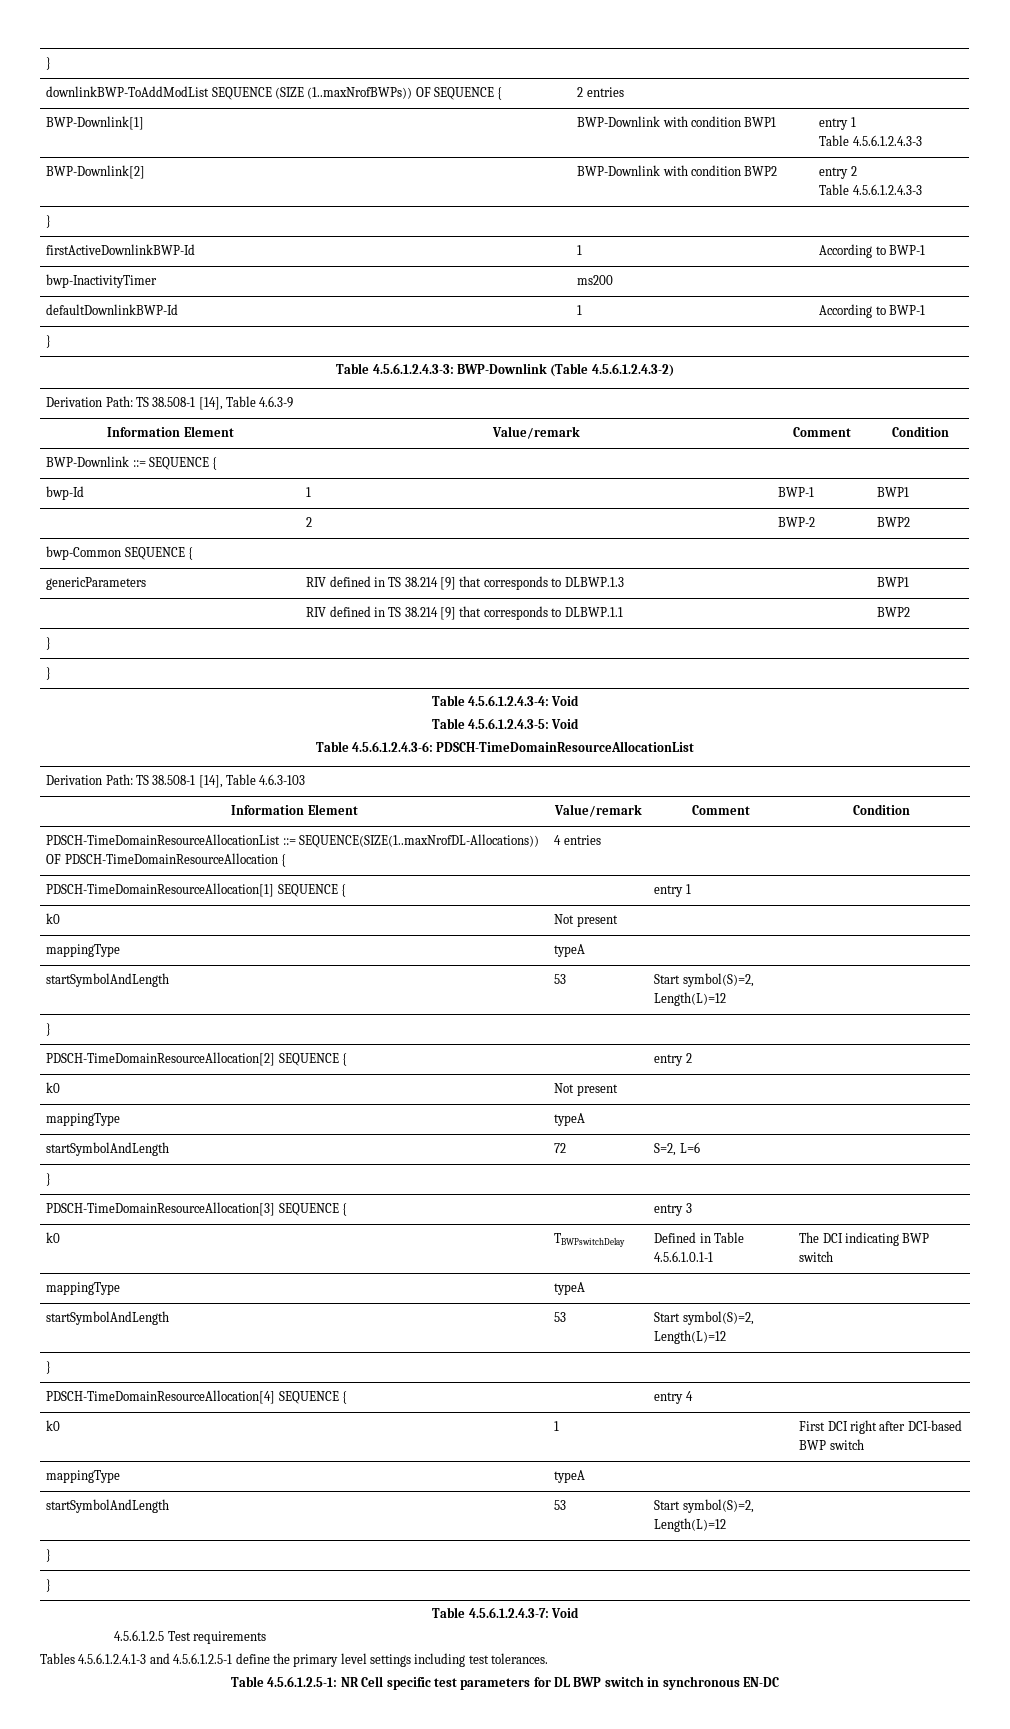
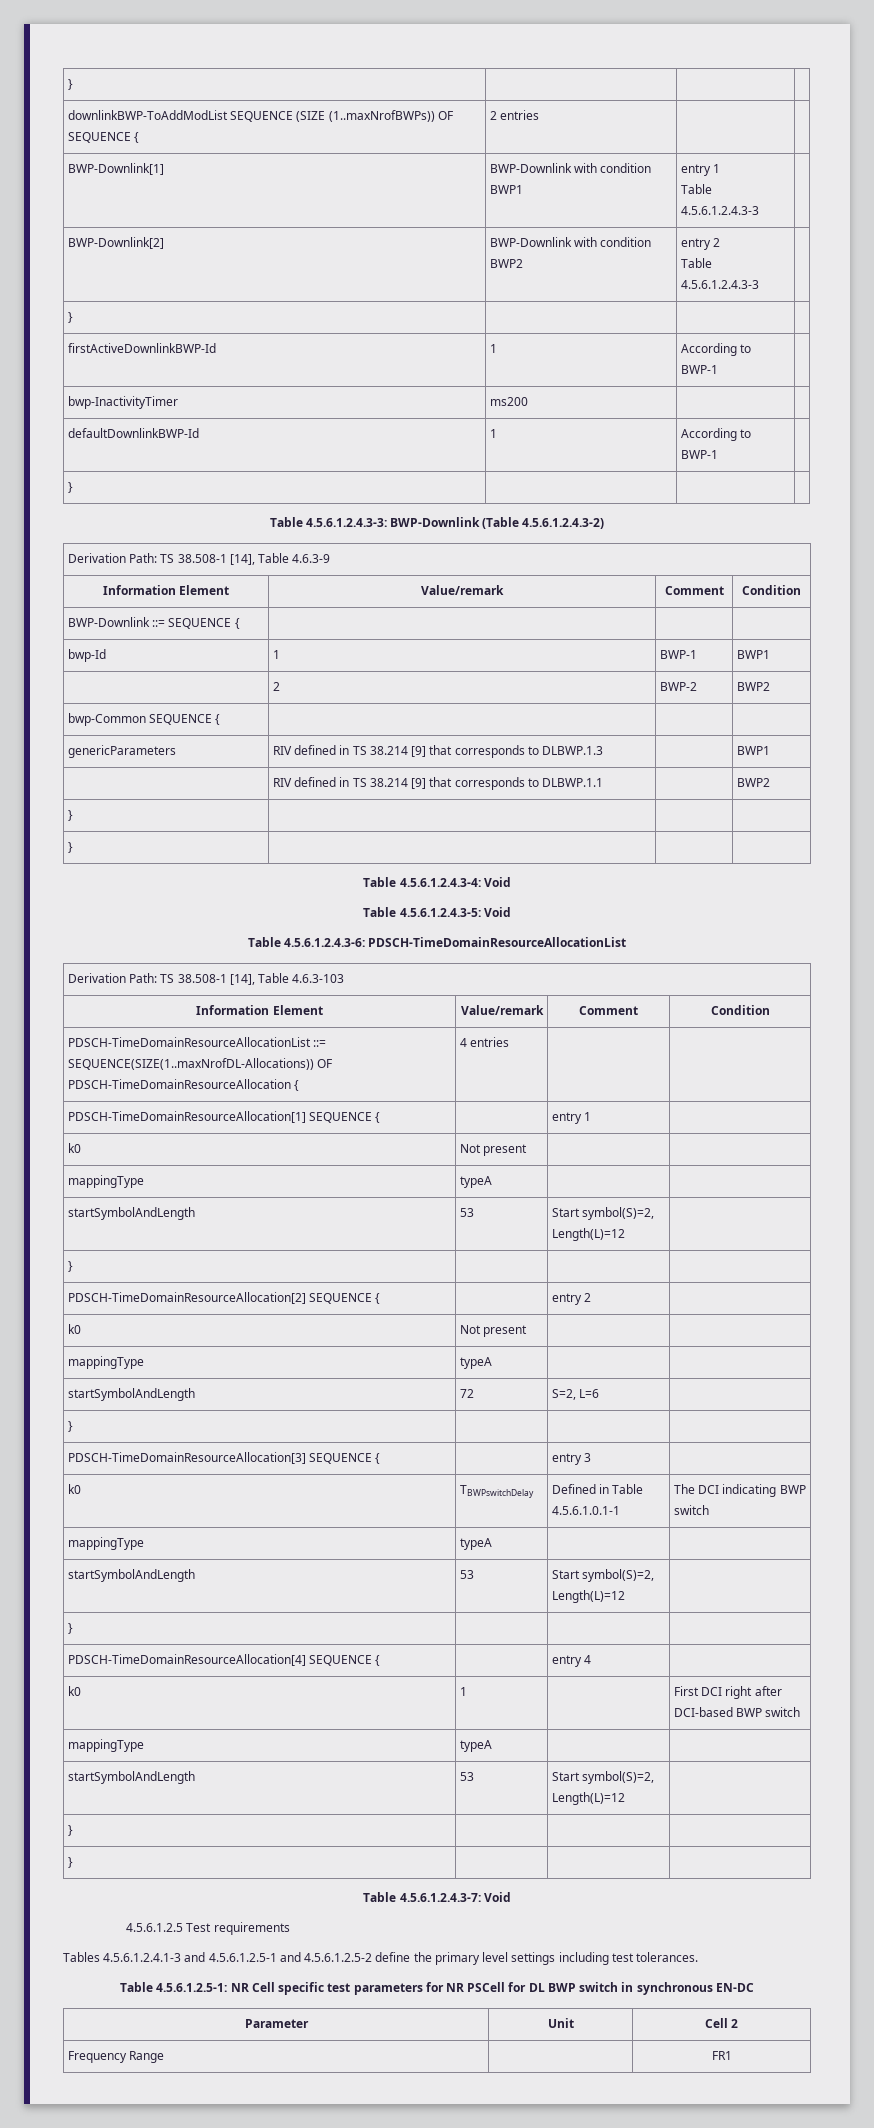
- Tables 4.5.6.1.2.4.1-3 and 4.5.6.1.2.5-1 define the primary level settings including test tolerances.
+ Tables 4.5.6.1.2.4.1-3 and 4.5.6.1.2.5-1 and 4.5.6.1.2.5-2 define the primary level settings including test tolerances.
- Table 4.5.6.1.2.5-1: NR Cell specific test parameters for DL BWP switch in synchronous EN-DC
+ Table 4.5.6.1.2.5-1: NR Cell specific test parameters for NR PSCell for DL BWP switch in synchronous EN-DC
+ Parameter | Unit | Cell 2
+ Frequency Range | | FR1

